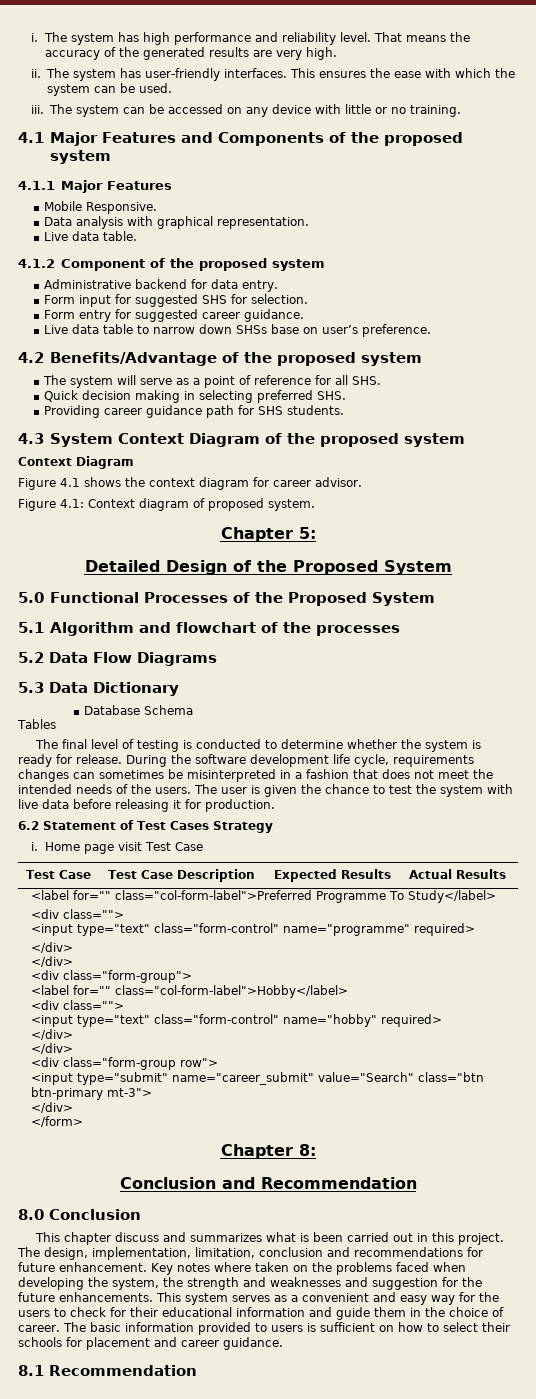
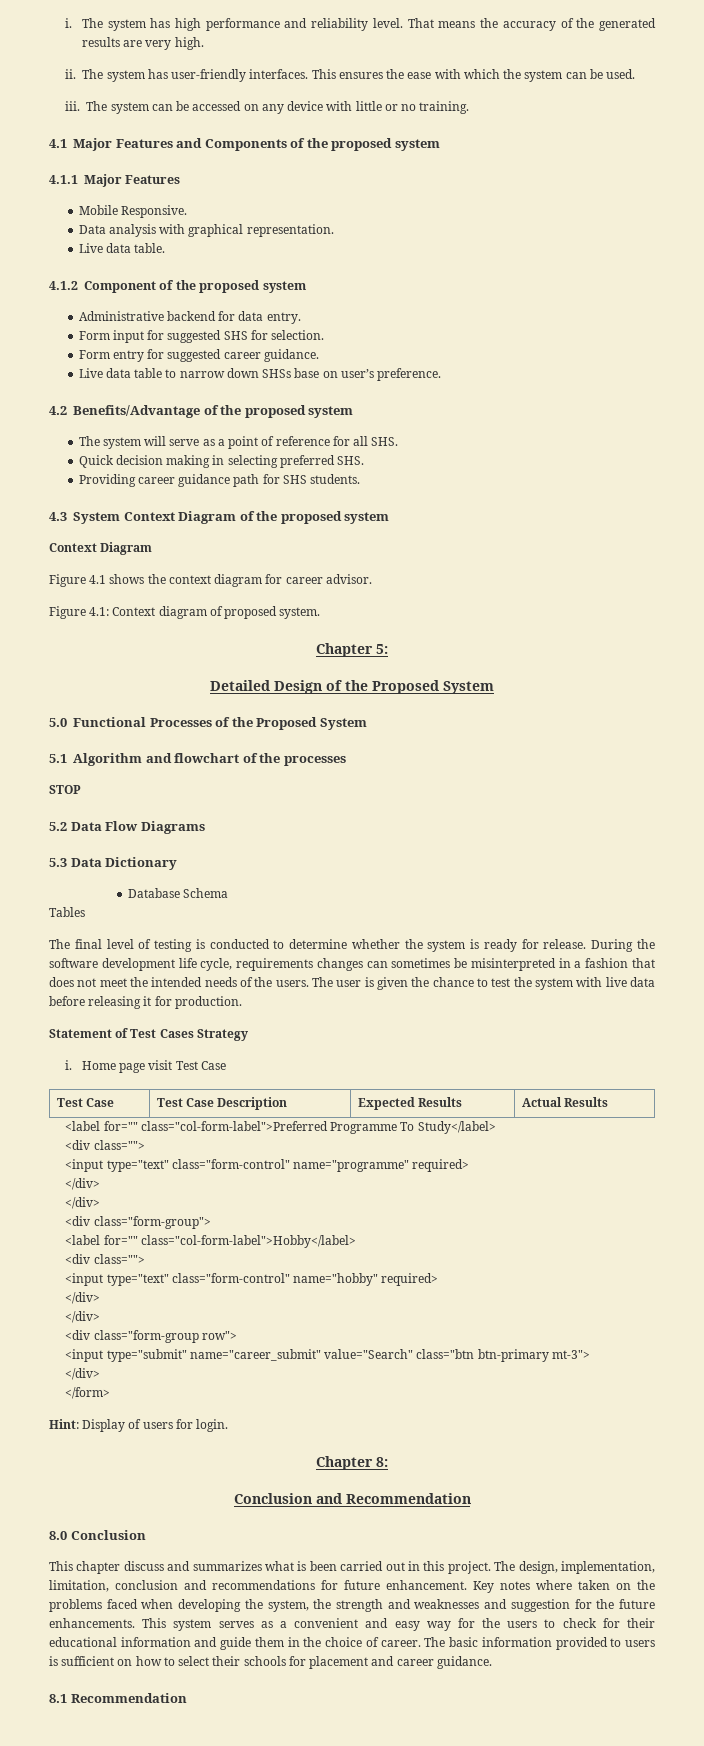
+ STOP
- 6.2 Statement of Test Cases Strategy
+ Statement of Test Cases Strategy
+ Hint: Display of users for login.

